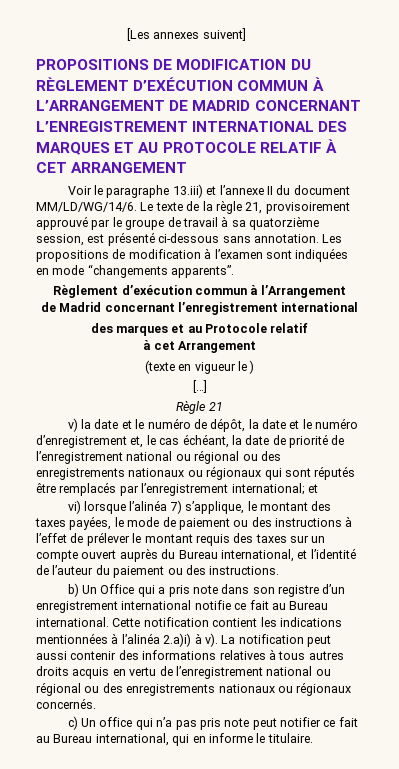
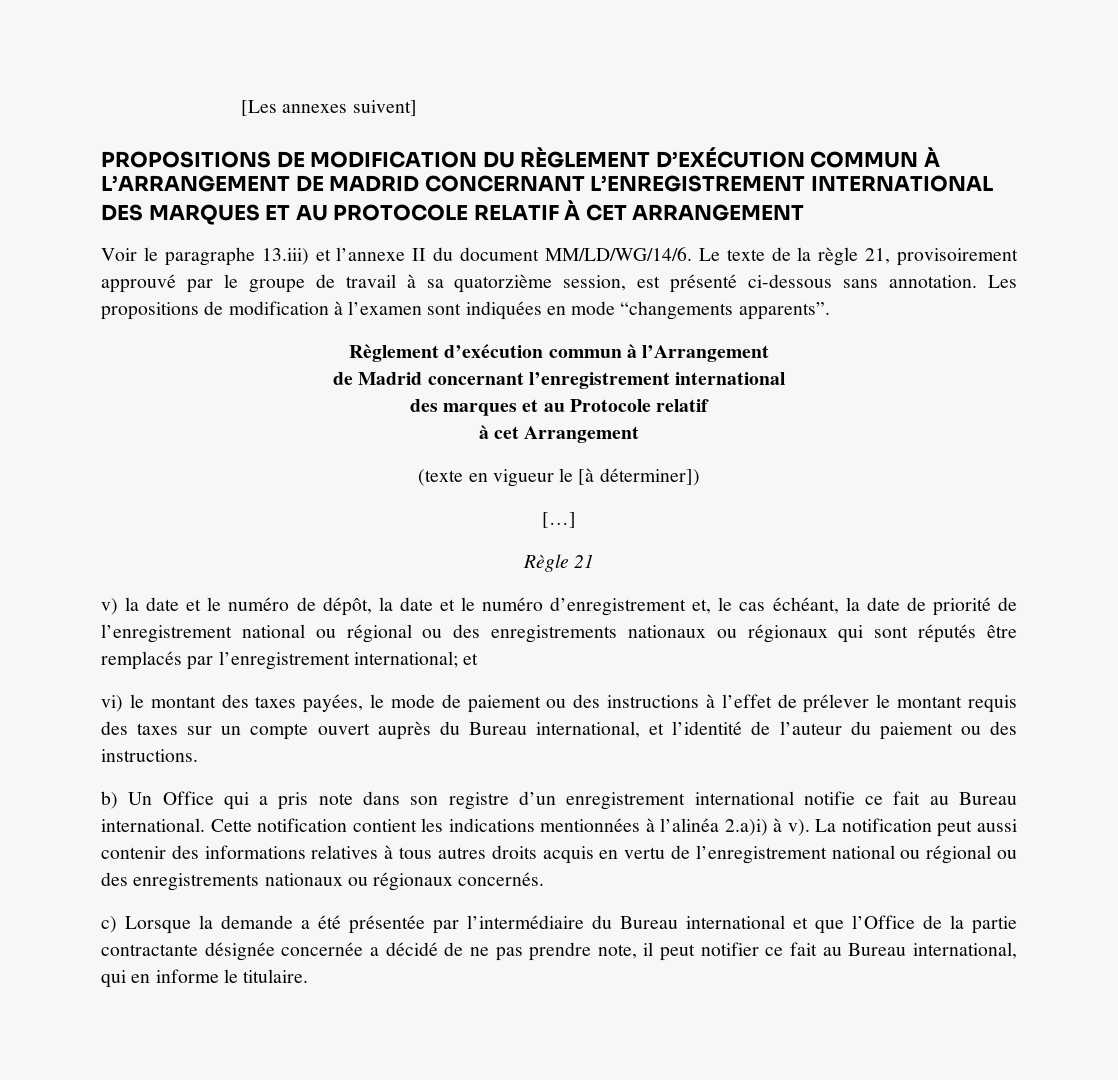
- (texte en vigueur le )
+ (texte en vigueur le [à déterminer])
- vi) lorsque l’alinéa 7) s’applique, le montant des taxes payées, le mode de paiement ou des instructions à l’effet de prélever le montant requis des taxes sur un compte ouvert auprès du Bureau international, et l’identité de l’auteur du paiement ou des instructions.
+ vi) le montant des taxes payées, le mode de paiement ou des instructions à l’effet de prélever le montant requis des taxes sur un compte ouvert auprès du Bureau international, et l’identité de l’auteur du paiement ou des instructions.
- c) Un office qui n’a pas pris note peut notifier ce fait au Bureau international, qui en informe le titulaire.
+ c) Lorsque la demande a été présentée par l’intermédiaire du Bureau international et que l’Office de la partie contractante désignée concernée a décidé de ne pas prendre note, il peut notifier ce fait au Bureau international, qui en informe le titulaire.

